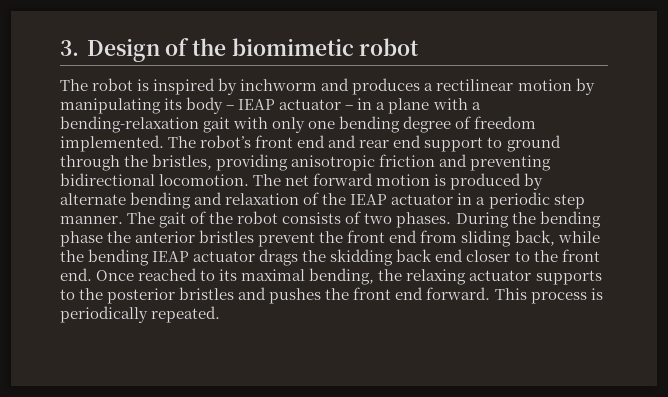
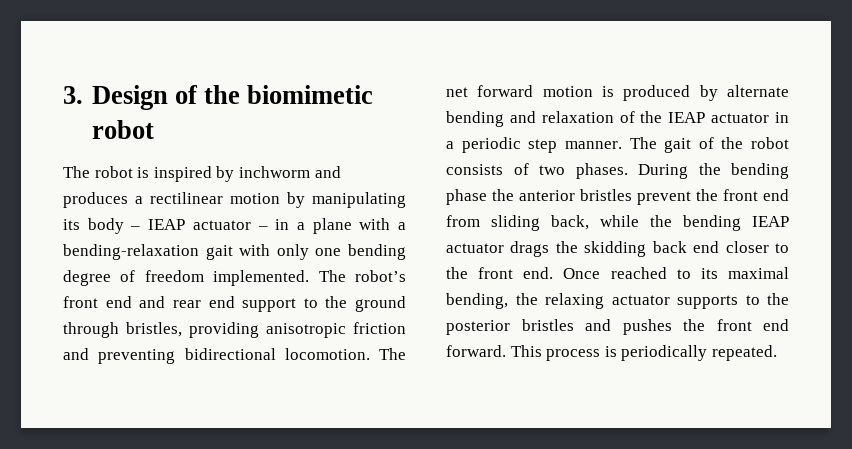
- The robot’s front end and rear end support to ground through the bristles, providing anisotropic friction and preventing bidirectional locomotion.
+ The robot’s front end and rear end support to the ground through bristles, providing anisotropic friction and preventing bidirectional locomotion.

